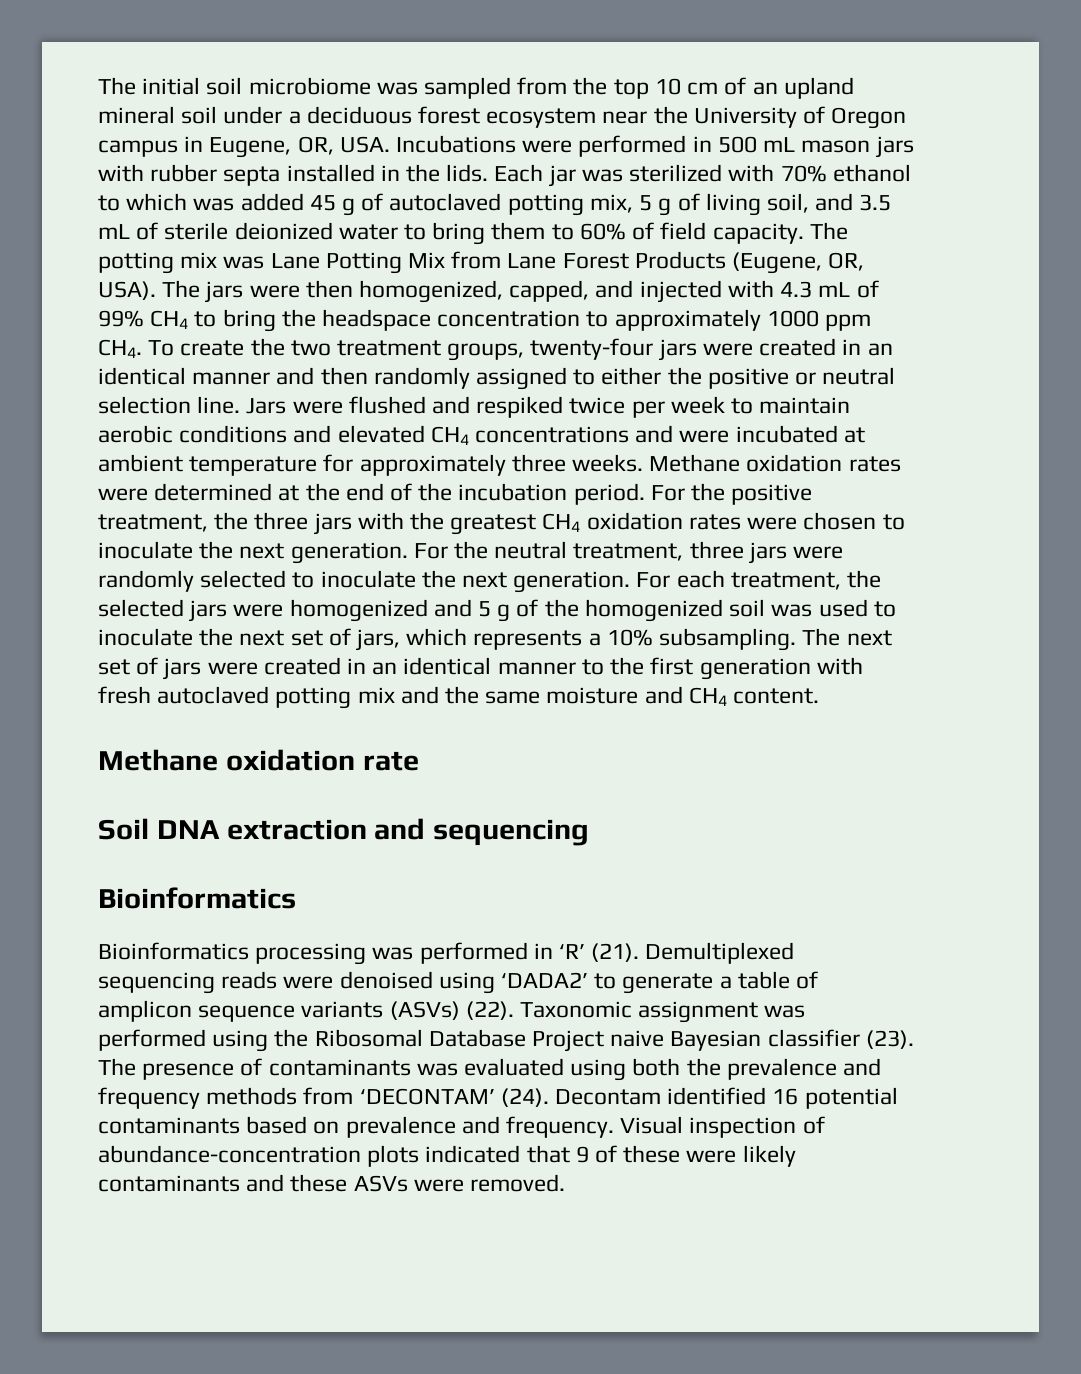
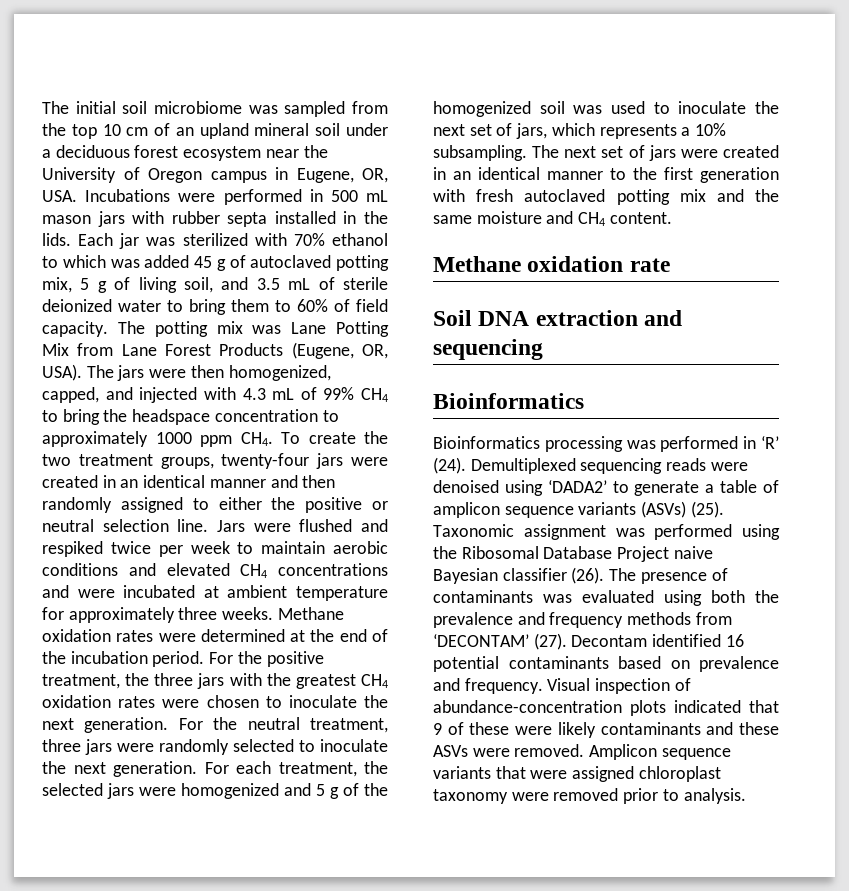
- Bioinformatics processing was performed in ‘R’ (21).
+ Bioinformatics processing was performed in ‘R’ (24).
- Demultiplexed sequencing reads were denoised using ‘DADA2’ to generate a table of amplicon sequence variants (ASVs) (22).
+ Demultiplexed sequencing reads were denoised using ‘DADA2’ to generate a table of amplicon sequence variants (ASVs) (25).
- Taxonomic assignment was performed using the Ribosomal Database Project naive Bayesian classifier (23).
+ Taxonomic assignment was performed using the Ribosomal Database Project naive Bayesian classifier (26).
- The presence of contaminants was evaluated using both the prevalence and frequency methods from ‘DECONTAM’ (24).
+ The presence of contaminants was evaluated using both the prevalence and frequency methods from ‘DECONTAM’ (27).
+ Amplicon sequence variants that were assigned chloroplast taxonomy were removed prior to analysis.

